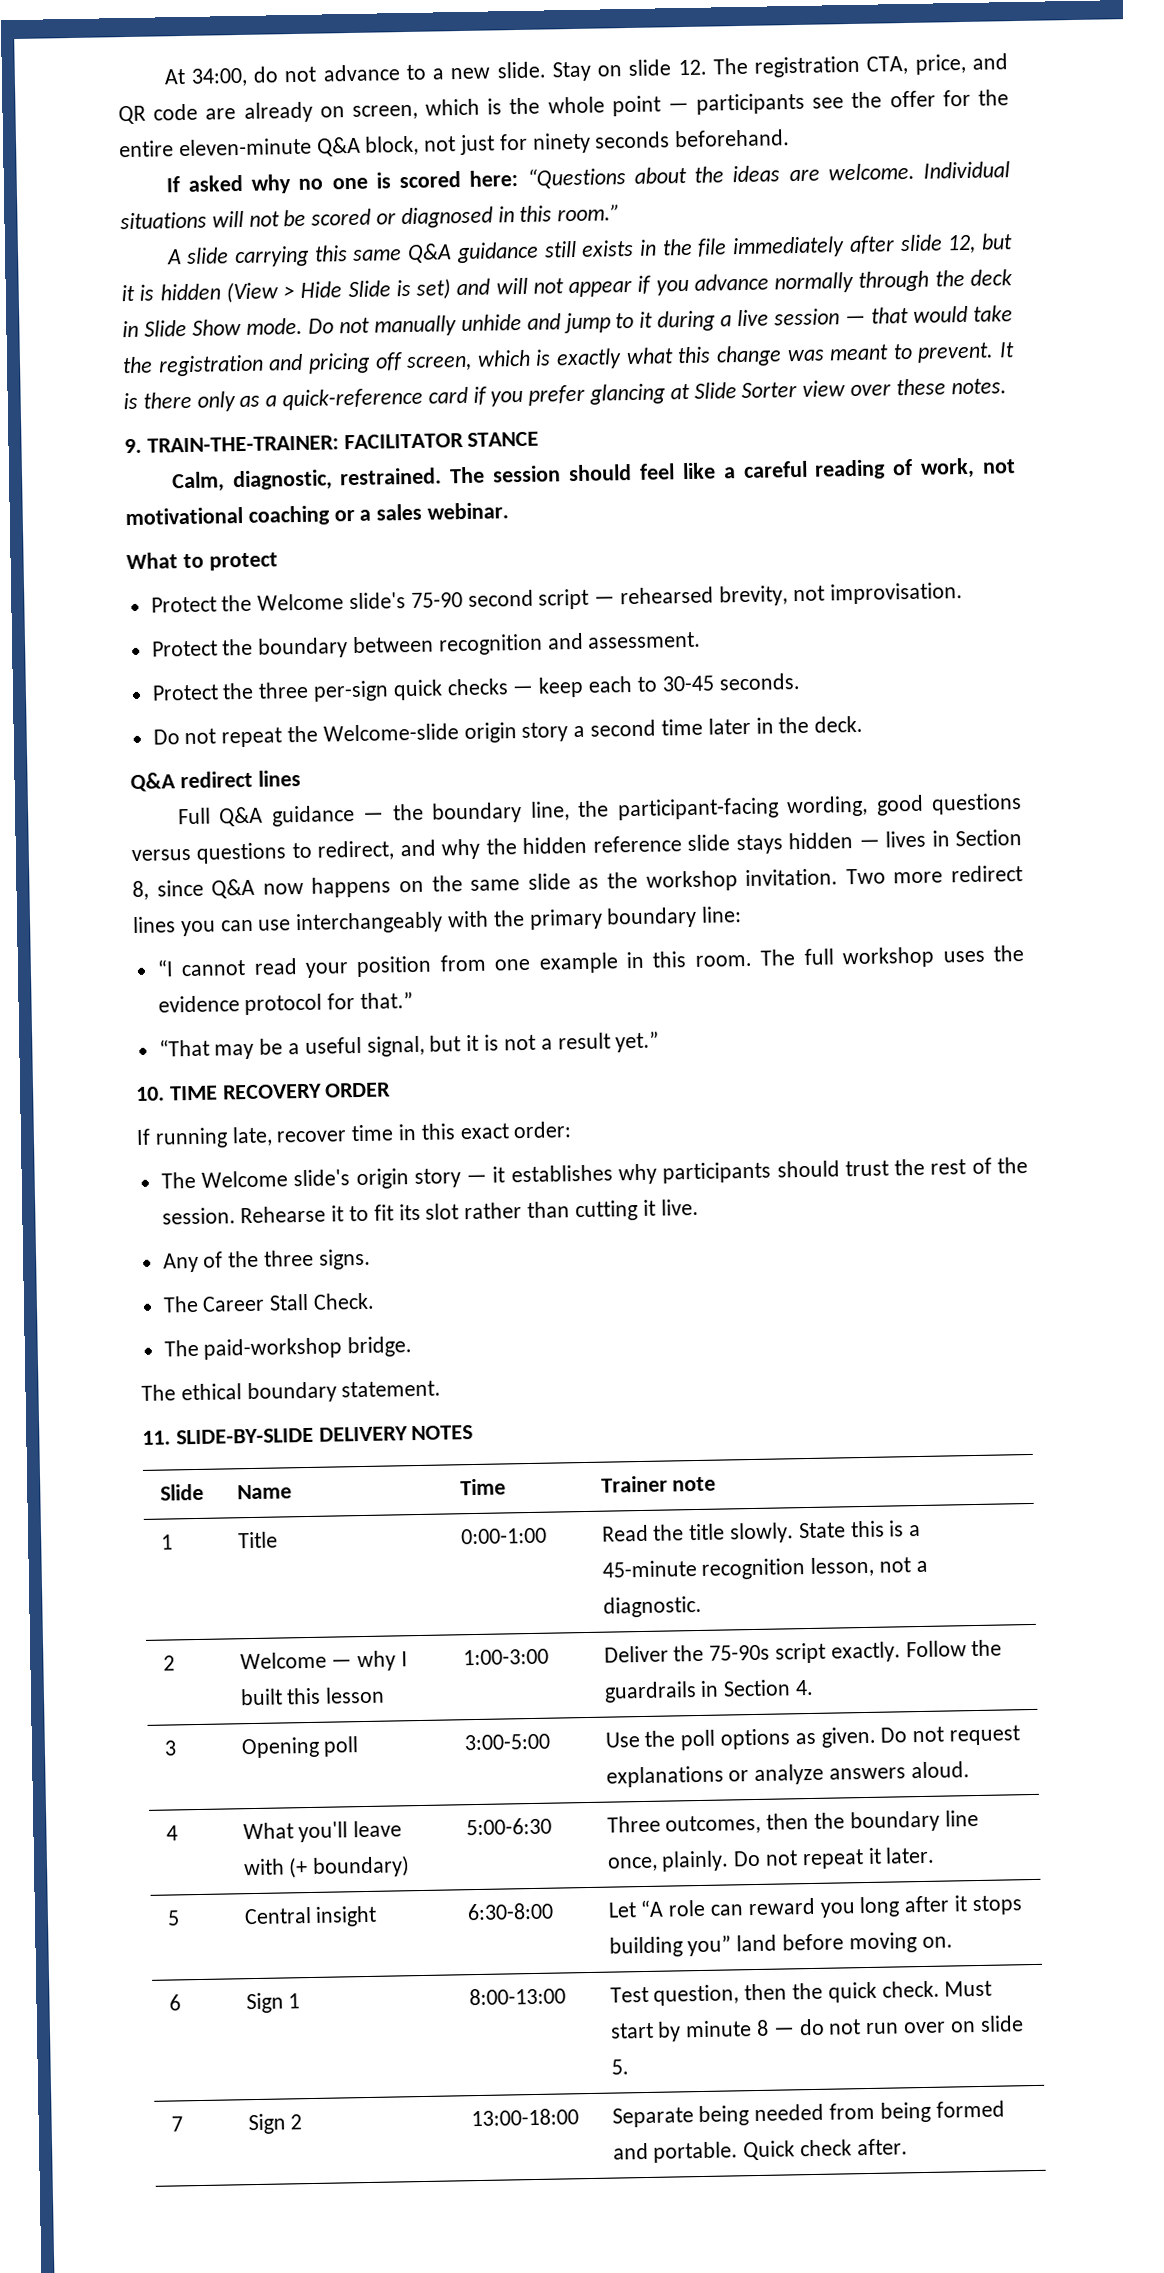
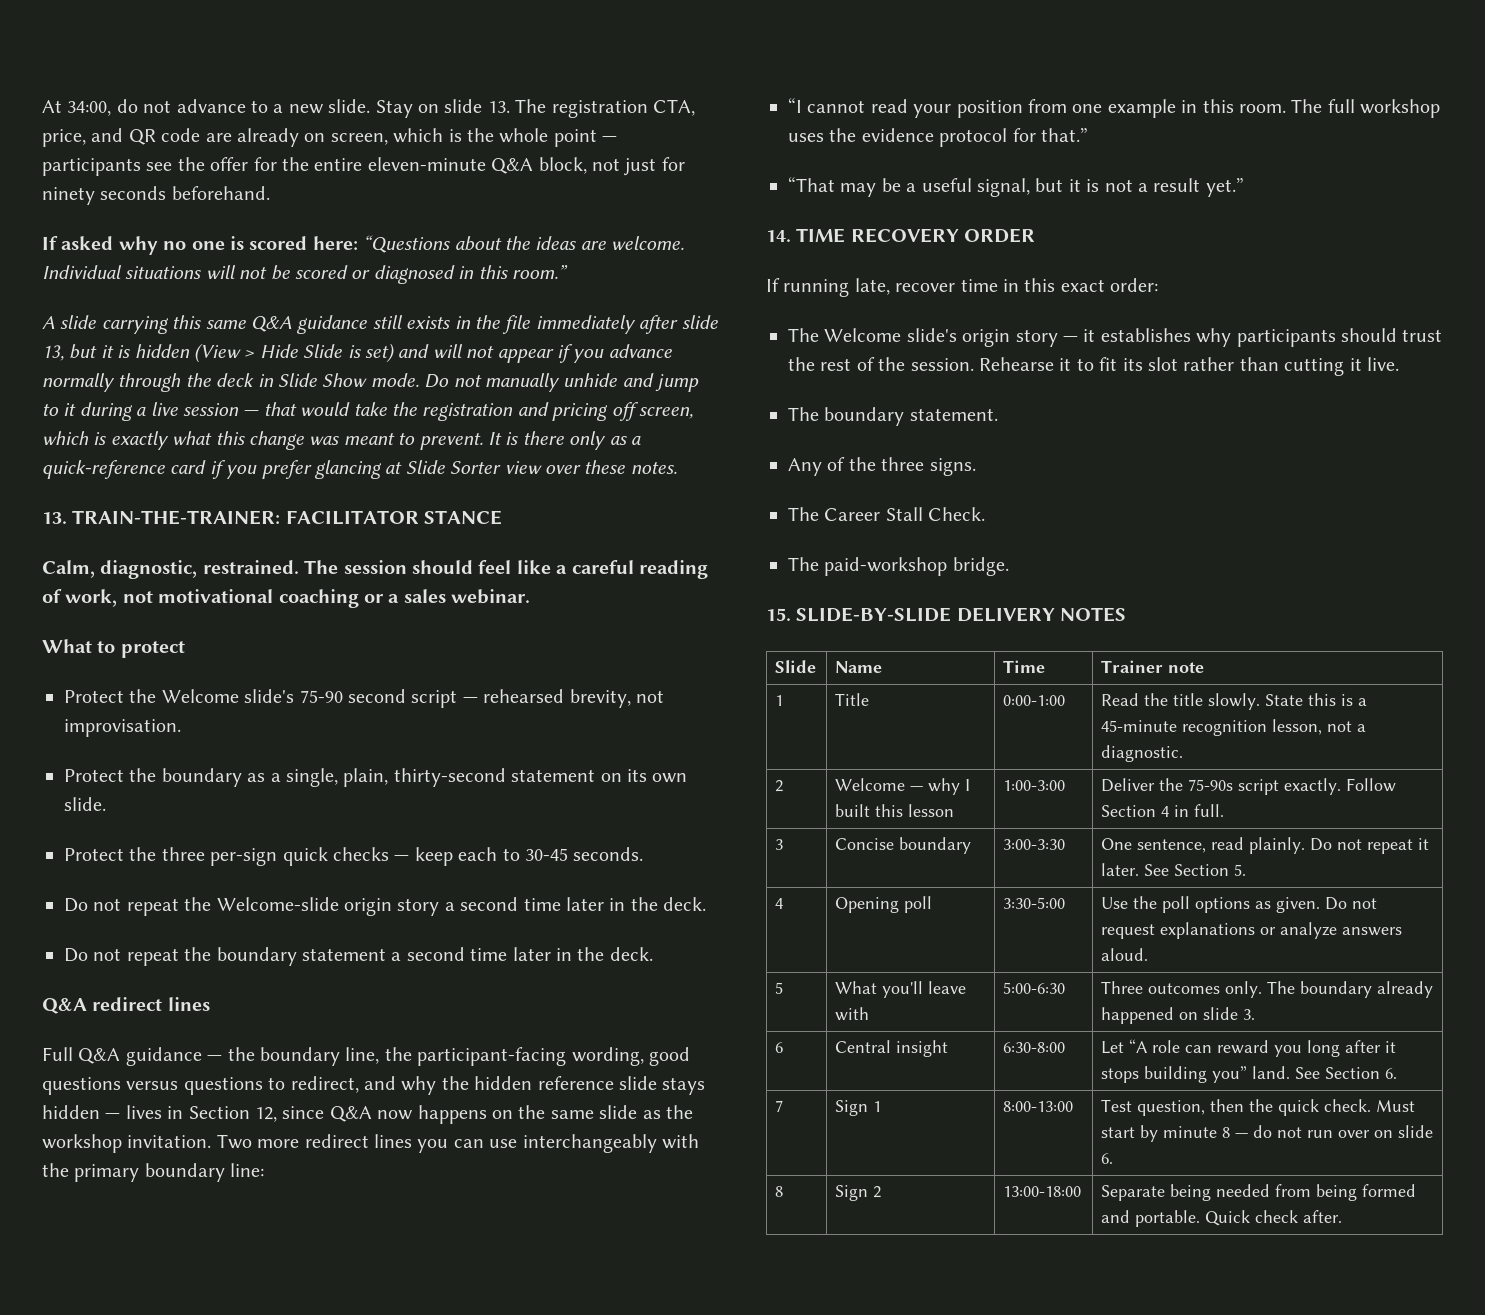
- Stay on slide 12. The registration CTA, price, and QR code are already on screen, which is the whole point — participants see the offer for the entire eleven-minute Q&A block, not just for ninety seconds beforehand.
+ Stay on slide 13. The registration CTA, price, and QR code are already on screen, which is the whole point — participants see the offer for the entire eleven-minute Q&A block, not just for ninety seconds beforehand.
- A slide carrying this same Q&A guidance still exists in the file immediately after slide 12, but it is hidden (View > Hide Slide is set) and will not appear if you advance normally through the deck in Slide Show mode.
+ A slide carrying this same Q&A guidance still exists in the file immediately after slide 13, but it is hidden (View > Hide Slide is set) and will not appear if you advance normally through the deck in Slide Show mode.
- 9. TRAIN-THE-TRAINER: FACILITATOR STANCE
+ 13. TRAIN-THE-TRAINER: FACILITATOR STANCE
- Protect the boundary between recognition and assessment.
+ Protect the boundary as a single, plain, thirty-second statement on its own slide.
+ Do not repeat the boundary statement a second time later in the deck.
- Full Q&A guidance — the boundary line, the participant-facing wording, good questions versus questions to redirect, and why the hidden reference slide stays hidden — lives in Section 8, since Q&A now happens on the same slide as the workshop invitation.
+ Full Q&A guidance — the boundary line, the participant-facing wording, good questions versus questions to redirect, and why the hidden reference slide stays hidden — lives in Section 12, since Q&A now happens on the same slide as the workshop invitation.
- 10. TIME RECOVERY ORDER
+ 14. TIME RECOVERY ORDER
+ The boundary statement.
- The ethical boundary statement.
- 11. SLIDE-BY-SLIDE DELIVERY NOTES
+ 15. SLIDE-BY-SLIDE DELIVERY NOTES
- 2 | Welcome — why I built this lesson | 1:00-3:00 | Deliver the 75-90s script exactly. Follow the guardrails in Section 4.
- 3 | Opening poll | 3:00-5:00 | Use the poll options as given. Do not request explanations or analyze answers aloud.
+ 2 | Welcome — why I built this lesson | 1:00-3:00 | Deliver the 75-90s script exactly. Follow Section 4 in full.
+ 3 | Concise boundary | 3:00-3:30 | One sentence, read plainly. Do not repeat it later. See Section 5.
+ 4 | Opening poll | 3:30-5:00 | Use the poll options as given. Do not request explanations or analyze answers aloud.
- 4 | What you'll leave with (+ boundary) | 5:00-6:30 | Three outcomes, then the boundary line once, plainly. Do not repeat it later.
- 5 | Central insight | 6:30-8:00 | Let “A role can reward you long after it stops building you” land before moving on.
- 6 | Sign 1 | 8:00-13:00 | Test question, then the quick check. Must start by minute 8 — do not run over on slide 5.
- 7 | Sign 2 | 13:00-18:00 | Separate being needed from being formed and portable. Quick check after.
+ 5 | What you'll leave with | 5:00-6:30 | Three outcomes only. The boundary already happened on slide 3.
+ 6 | Central insight | 6:30-8:00 | Let “A role can reward you long after it stops building you” land. See Section 6.
+ 7 | Sign 1 | 8:00-13:00 | Test question, then the quick check. Must start by minute 8 — do not run over on slide 6.
+ 8 | Sign 2 | 13:00-18:00 | Separate being needed from being formed and portable. Quick check after.

